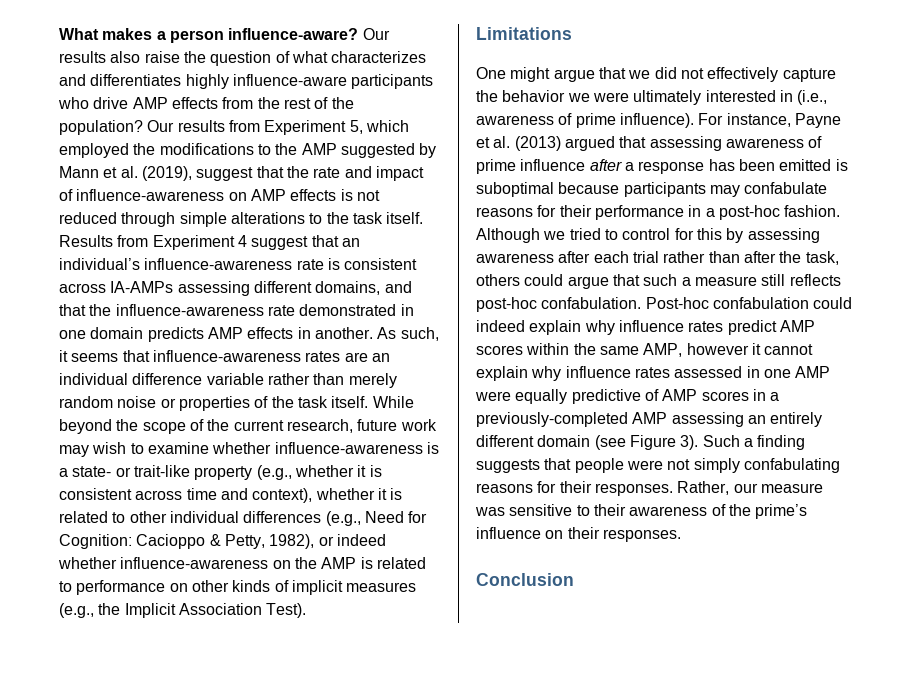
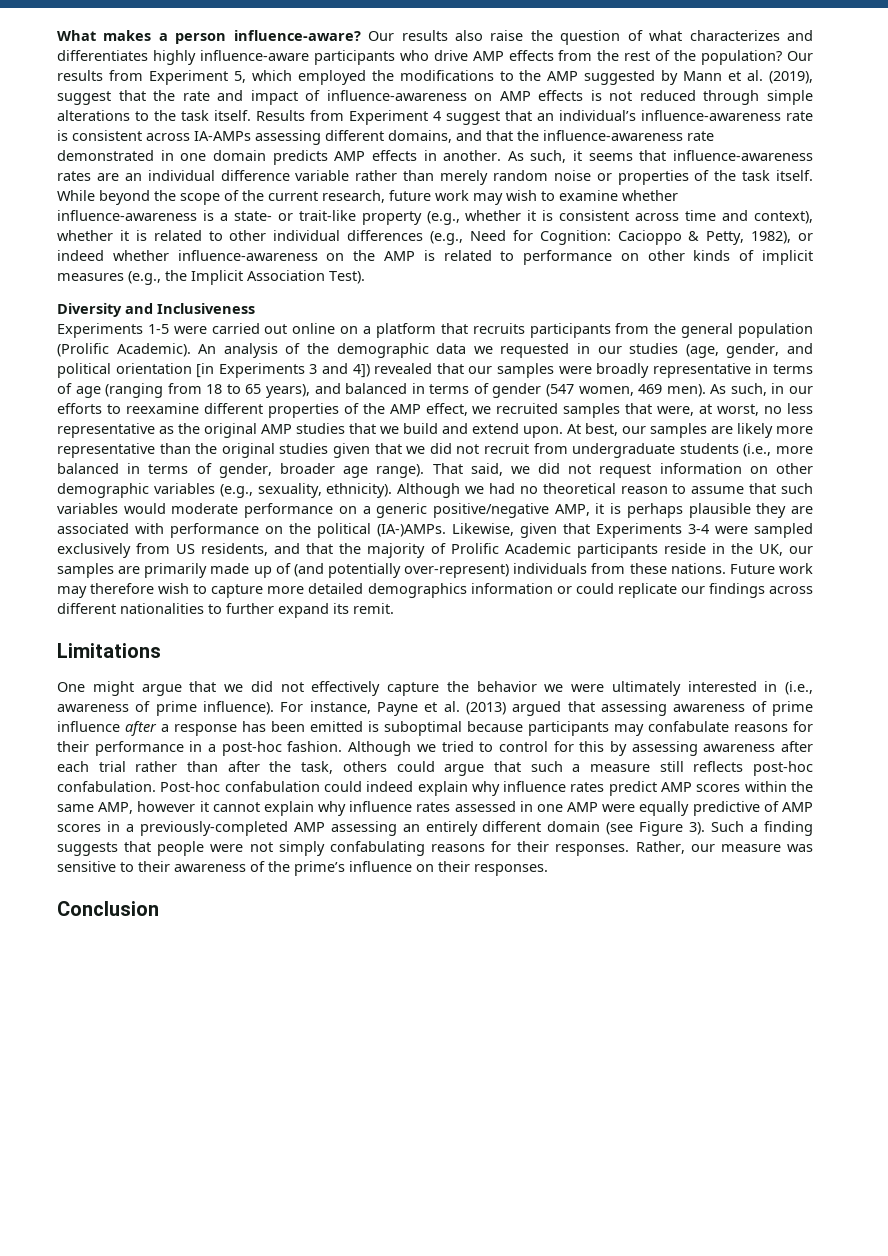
+ Diversity and Inclusiveness
+ Experiments 1-5 were carried out online on a platform that recruits participants from the general population (Prolific Academic). An analysis of the demographic data we requested in our studies (age, gender, and political orientation [in Experiments 3 and 4]) revealed that our samples were broadly representative in terms of age (ranging from 18 to 65 years), and balanced in terms of gender (547 women, 469 men). As such, in our efforts to reexamine different properties of the AMP effect, we recruited samples that were, at worst, no less representative as the original AMP studies that we build and extend upon. At best, our samples are likely more representative than the original studies given that we did not recruit from undergraduate students (i.e., more balanced in terms of gender, broader age range). That said, we did not request information on other demographic variables (e.g., sexuality, ethnicity). Although we had no theoretical reason to assume that such variables would moderate performance on a generic positive/negative AMP, it is perhaps plausible they are associated with performance on the political (IA-)AMPs. Likewise, given that Experiments 3-4 were sampled exclusively from US residents, and that the majority of Prolific Academic participants reside in the UK, our samples are primarily made up of (and potentially over-represent) individuals from these nations. Future work may therefore wish to capture more detailed demographics information or could replicate our findings across different nationalities to further expand its remit.

